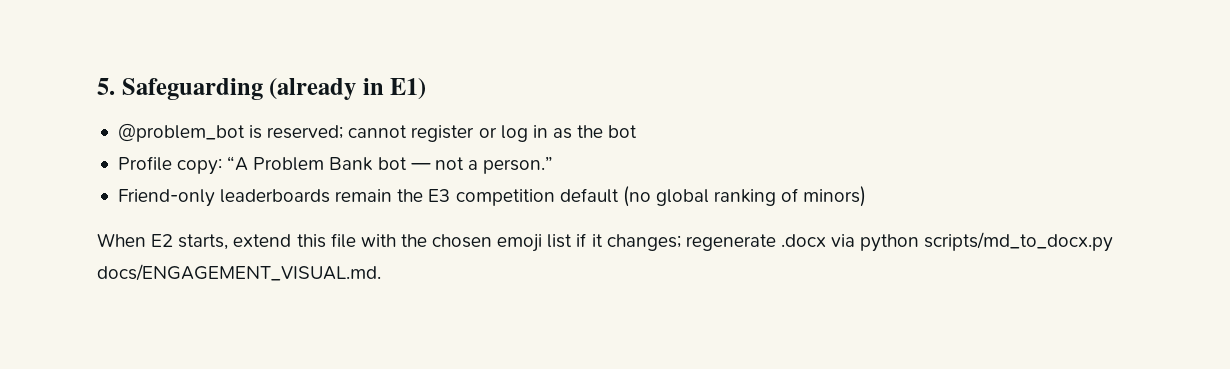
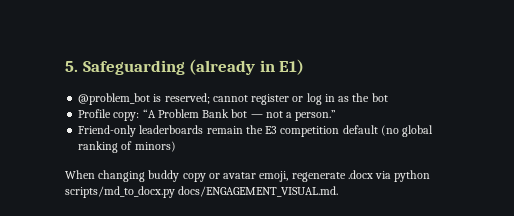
- When E2 starts, extend this file with the chosen emoji list if it changes; regenerate .docx via python scripts/md_to_docx.py docs/ENGAGEMENT_VISUAL.md.
+ When changing buddy copy or avatar emoji, regenerate .docx via python scripts/md_to_docx.py docs/ENGAGEMENT_VISUAL.md.

